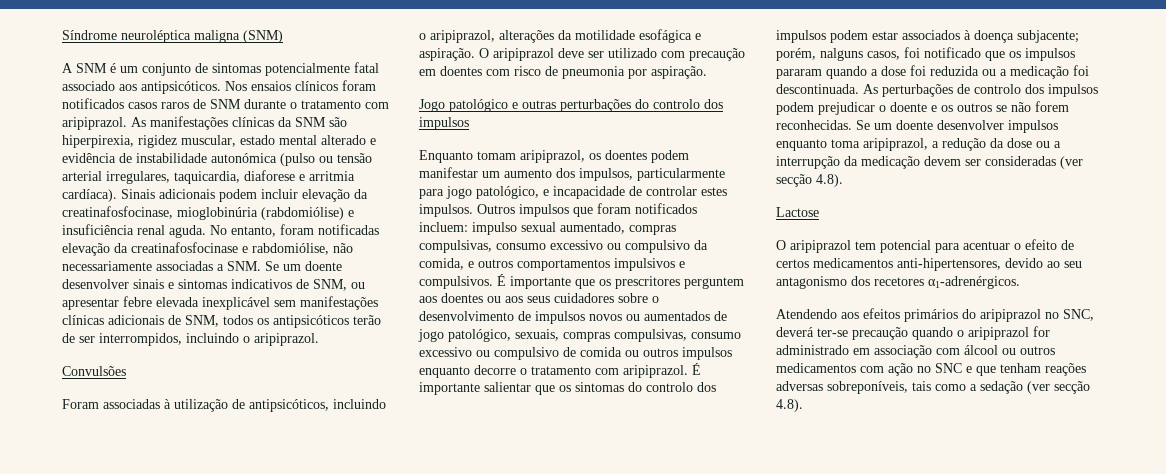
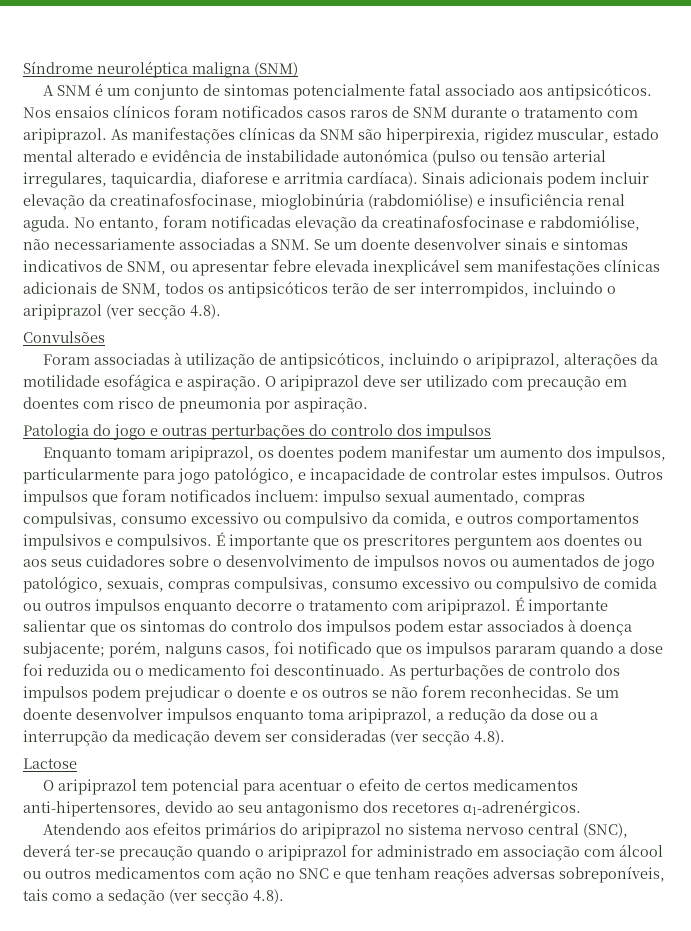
- No entanto, foram notificadas elevação da creatinafosfocinase e rabdomiólise, não necessariamente associadas a SNM. Se um doente desenvolver sinais e sintomas indicativos de SNM, ou apresentar febre elevada inexplicável sem manifestações clínicas adicionais de SNM, todos os antipsicóticos terão de ser interrompidos, incluindo o aripiprazol.
+ No entanto, foram notificadas elevação da creatinafosfocinase e rabdomiólise, não necessariamente associadas a SNM. Se um doente desenvolver sinais e sintomas indicativos de SNM, ou apresentar febre elevada inexplicável sem manifestações clínicas adicionais de SNM, todos os antipsicóticos terão de ser interrompidos, incluindo o aripiprazol (ver secção 4.8).
- Jogo patológico e outras perturbações do controlo dos impulsos
+ Patologia do jogo e outras perturbações do controlo dos impulsos
- É importante salientar que os sintomas do controlo dos impulsos podem estar associados à doença subjacente; porém, nalguns casos, foi notificado que os impulsos pararam quando a dose foi reduzida ou a medicação foi descontinuada.
+ É importante salientar que os sintomas do controlo dos impulsos podem estar associados à doença subjacente; porém, nalguns casos, foi notificado que os impulsos pararam quando a dose foi reduzida ou o medicamento foi descontinuado.
- Atendendo aos efeitos primários do aripiprazol no SNC, deverá ter-se precaução quando o aripiprazol for administrado em associação com álcool ou outros medicamentos com ação no SNC e que tenham reações adversas sobreponíveis, tais como a sedação (ver secção 4.8).
+ Atendendo aos efeitos primários do aripiprazol no sistema nervoso central (SNC), deverá ter-se precaução quando o aripiprazol for administrado em associação com álcool ou outros medicamentos com ação no SNC e que tenham reações adversas sobreponíveis, tais como a sedação (ver secção 4.8).

